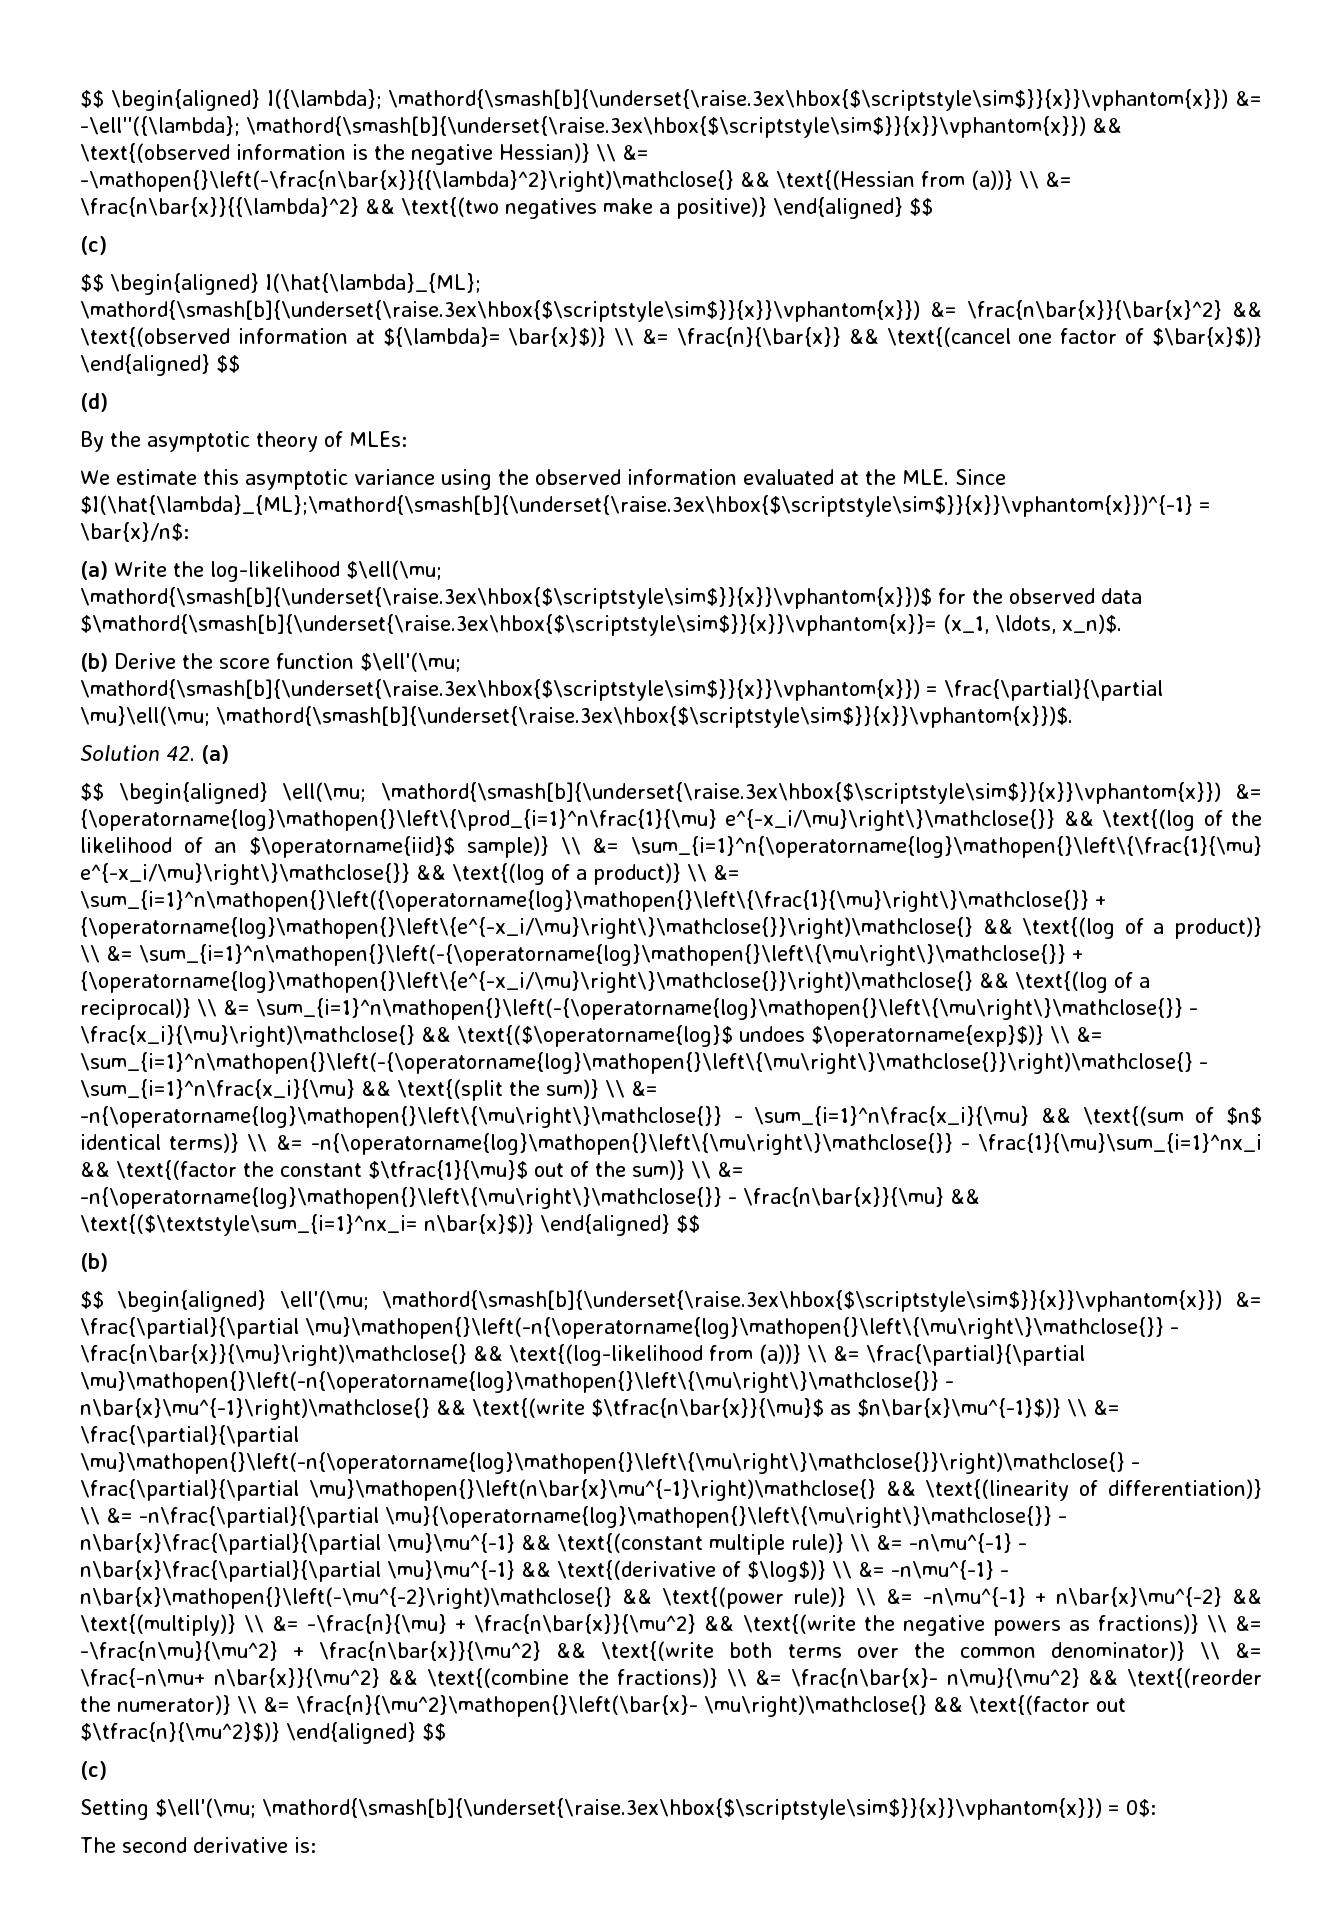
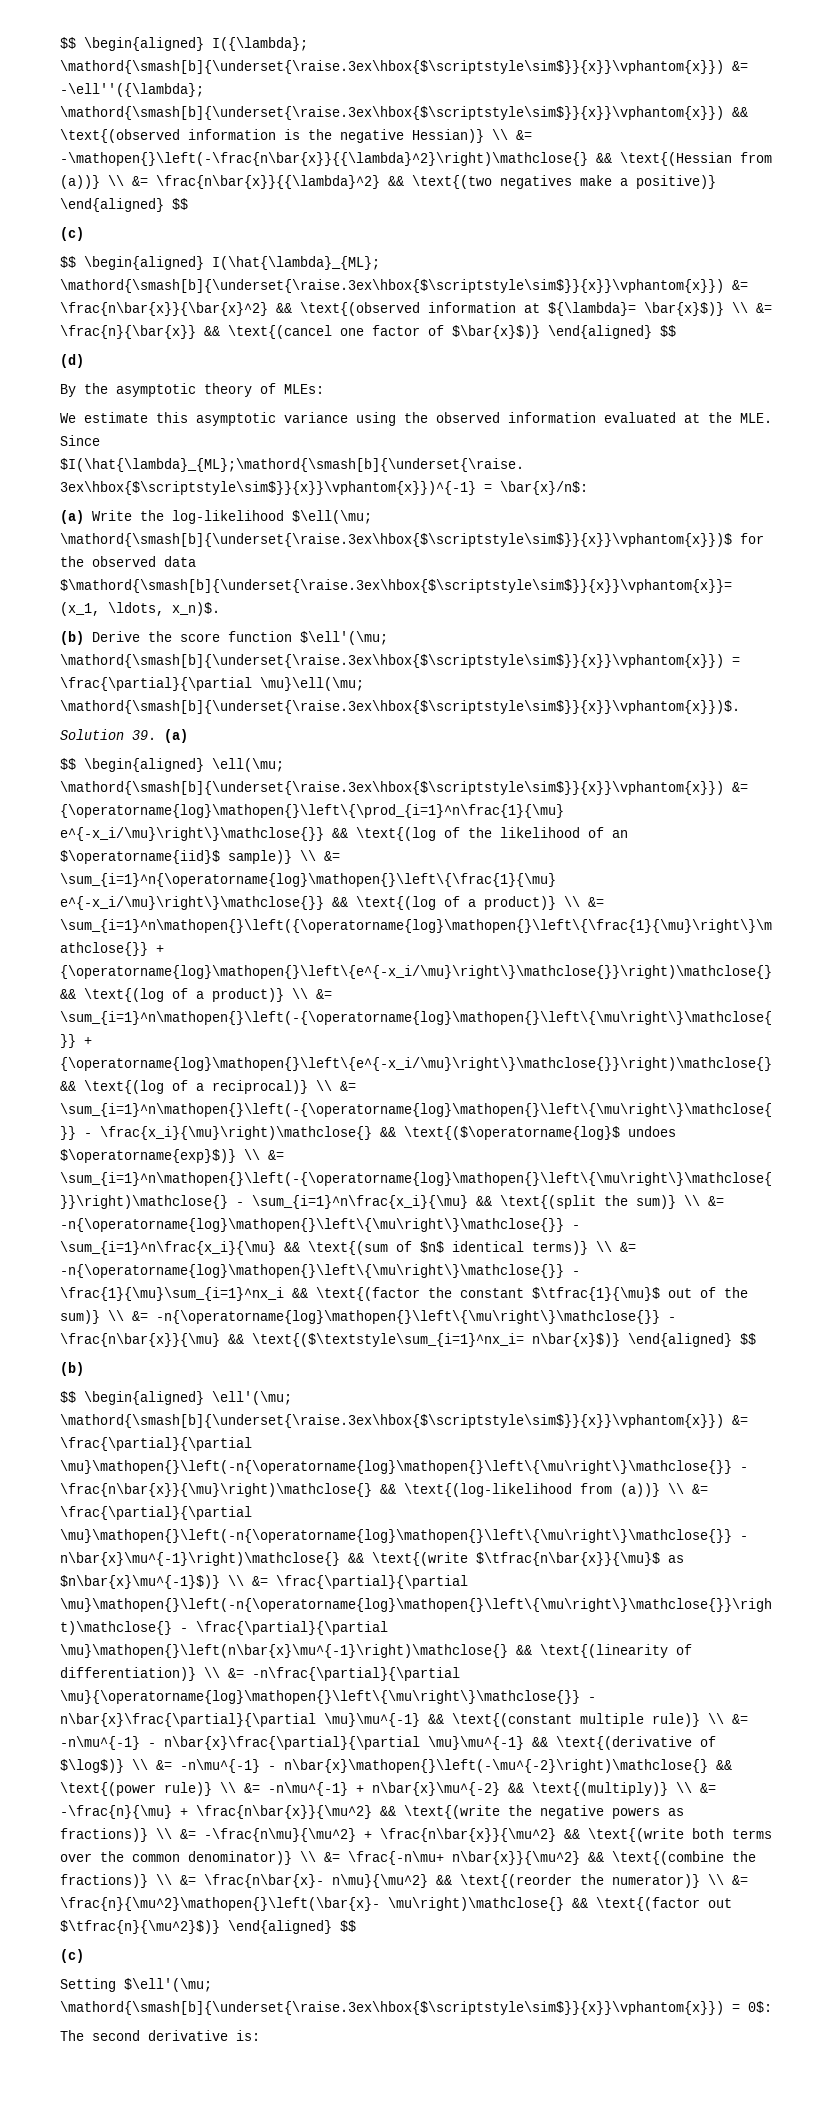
- Solution 42. (a)
+ Solution 39. (a)

